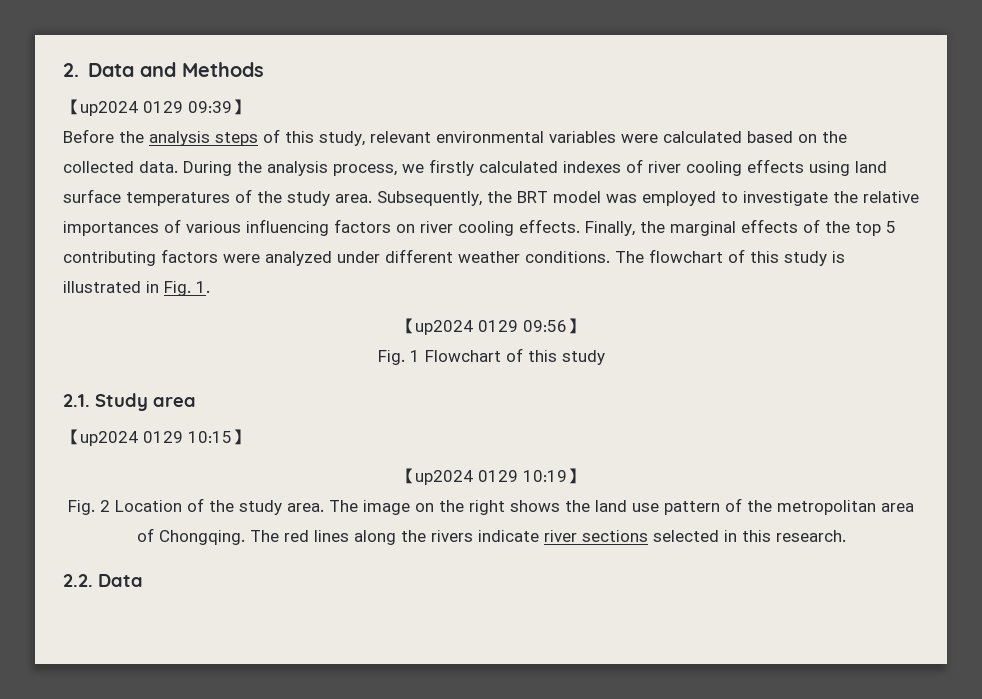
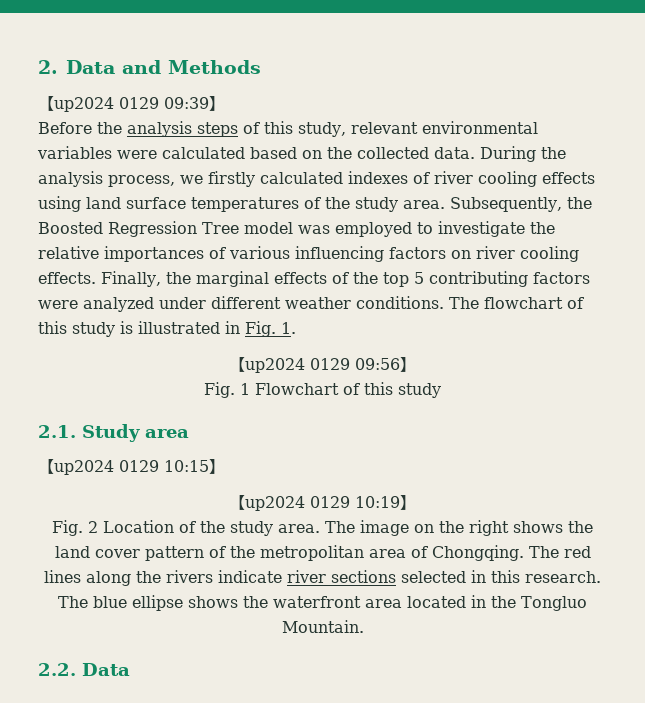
- Subsequently, the BRT model was employed to investigate the relative importances of various influencing factors on river cooling effects.
+ Subsequently, the Boosted Regression Tree model was employed to investigate the relative importances of various influencing factors on river cooling effects.
- The image on the right shows the land use pattern of the metropolitan area of Chongqing.
+ The image on the right shows the land cover pattern of the metropolitan area of Chongqing.
+ The blue ellipse shows the waterfront area located in the Tongluo Mountain.

